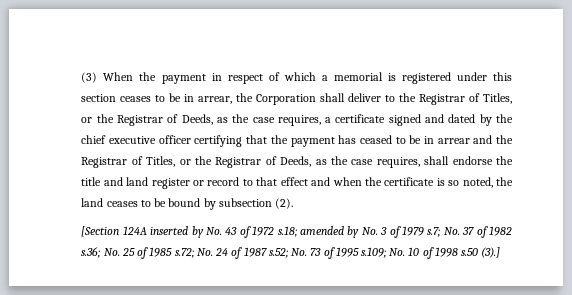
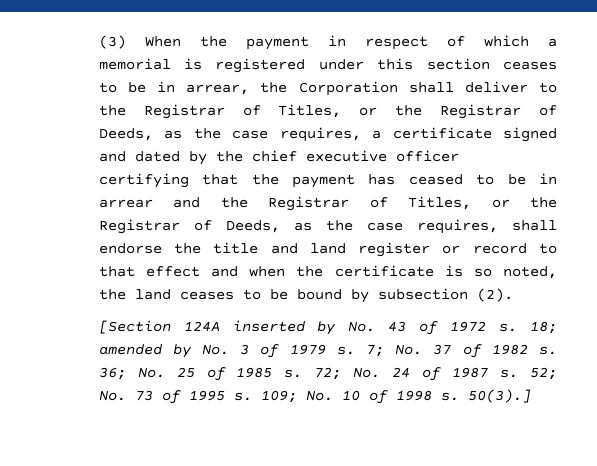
- [Section 124A inserted by No. 43 of 1972 s.18; amended by No. 3 of 1979 s.7; No. 37 of 1982 s.36; No. 25 of 1985 s.72; No. 24 of 1987 s.52; No. 73 of 1995 s.109; No. 10 of 1998 s.50 (3).]
+ [Section 124A inserted by No. 43 of 1972 s. 18; amended by No. 3 of 1979 s. 7; No. 37 of 1982 s. 36; No. 25 of 1985 s. 72; No. 24 of 1987 s. 52; No. 73 of 1995 s. 109; No. 10 of 1998 s. 50(3).]

